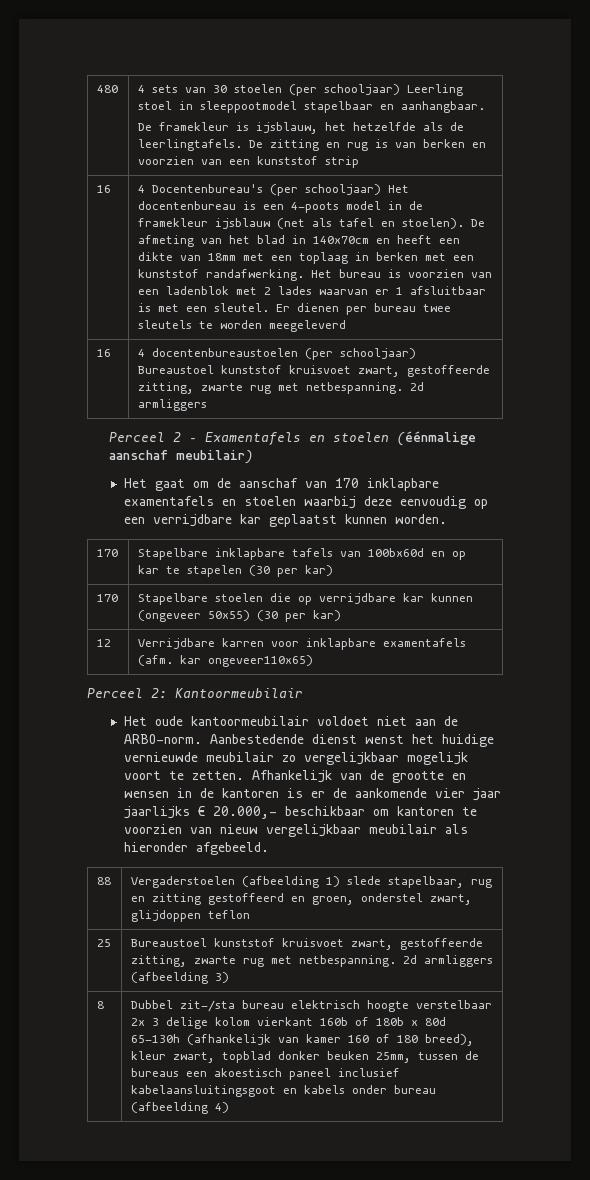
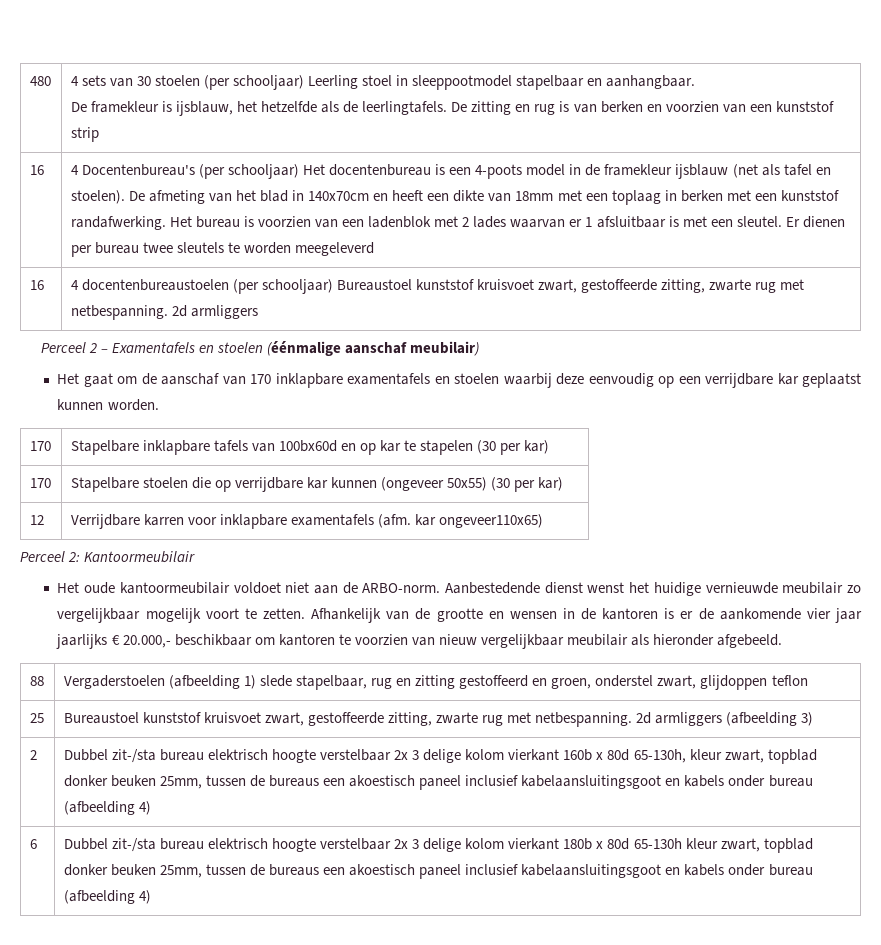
  25 | Bureaustoel kunststof kruisvoet zwart, gestoffeerde zitting, zwarte rug met netbespanning. 2d armliggers (afbeelding 3)
- 8
+ 2
- Dubbel zit-/sta bureau elektrisch hoogte verstelbaar 2x 3 delige kolom vierkant 160b of 180b x 80d 65-130h (afhankelijk van kamer 160 of 180 breed), kleur zwart, topblad donker beuken 25mm, tussen de bureaus een akoestisch paneel inclusief kabelaansluitingsgoot en kabels onder bureau (afbeelding 4)
+ Dubbel zit-/sta bureau elektrisch hoogte verstelbaar 2x 3 delige kolom vierkant 160b x 80d 65-130h, kleur zwart, topblad donker beuken 25mm, tussen de bureaus een akoestisch paneel inclusief kabelaansluitingsgoot en kabels onder bureau (afbeelding 4)
+ 6 | Dubbel zit-/sta bureau elektrisch hoogte verstelbaar 2x 3 delige kolom vierkant 180b x 80d 65-130h kleur zwart, topblad donker beuken 25mm, tussen de bureaus een akoestisch paneel inclusief kabelaansluitingsgoot en kabels onder bureau (afbeelding 4)

